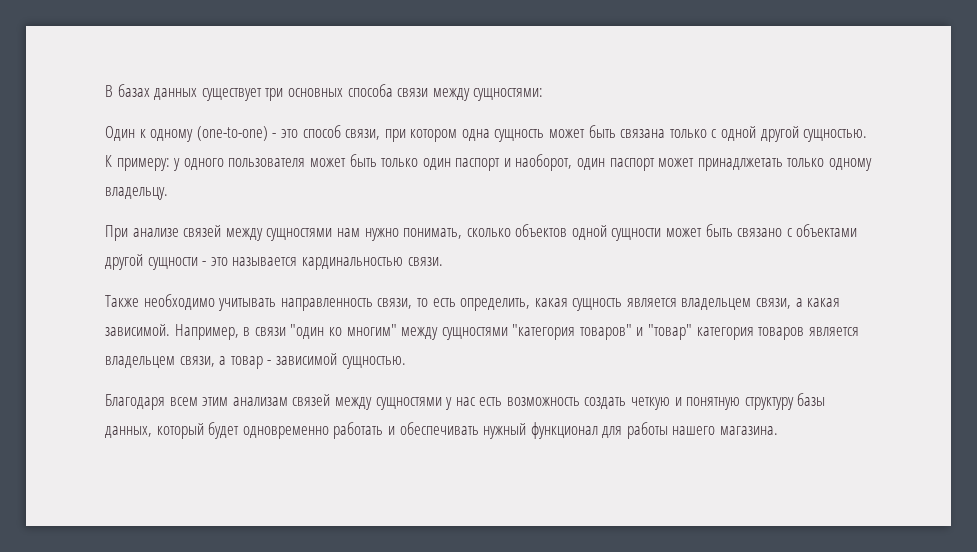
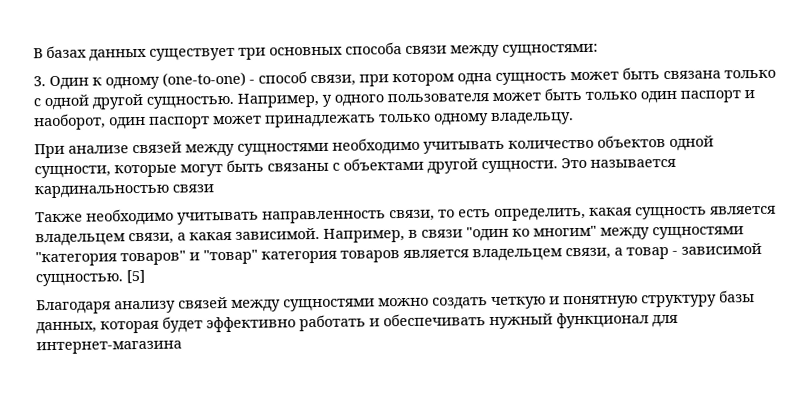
- Один к одному (one-to-one) - это способ связи, при котором одна сущность может быть связана только с одной другой сущностью.
+ 3. Один к одному (one-to-one) - способ связи, при котором одна сущность может быть связана только с одной другой сущностью.
- К примеру: у одного пользователя может быть только один паспорт и наоборот, один паспорт может принадлжетать только одному владельцу.
+ Например, у одного пользователя может быть только один паспорт и наоборот, один паспорт может принадлежать только одному владельцу.
- При анализе связей между сущностями нам нужно понимать, сколько объектов одной сущности может быть связано с объектами другой сущности - это называется кардинальностью связи.
+ При анализе связей между сущностями необходимо учитывать количество объектов одной сущности, которые могут быть связаны с объектами другой сущности. Это называется кардинальностью связи
+ [5]
- Благодаря всем этим анализам связей между сущностями у нас есть возможность создать четкую и понятную структуру базы данных, который будет одновременно работать и обеспечивать нужный функционал для работы нашего магазина.
+ Благодаря анализу связей между сущностями можно создать четкую и понятную структуру базы данных, которая будет эффективно работать и обеспечивать нужный функционал для интернет-магазина

